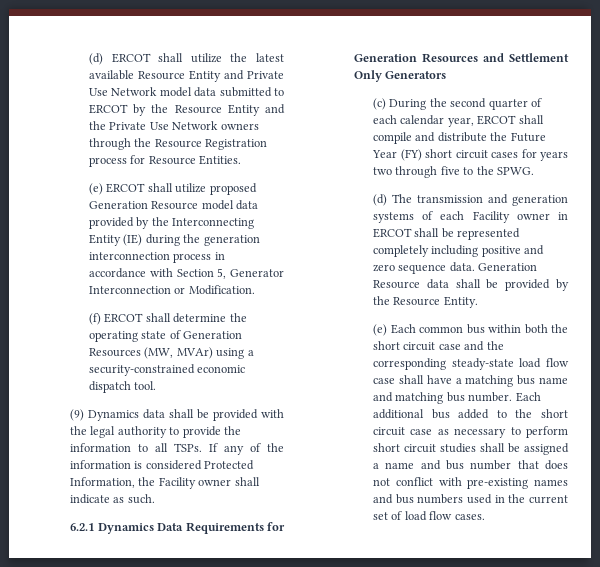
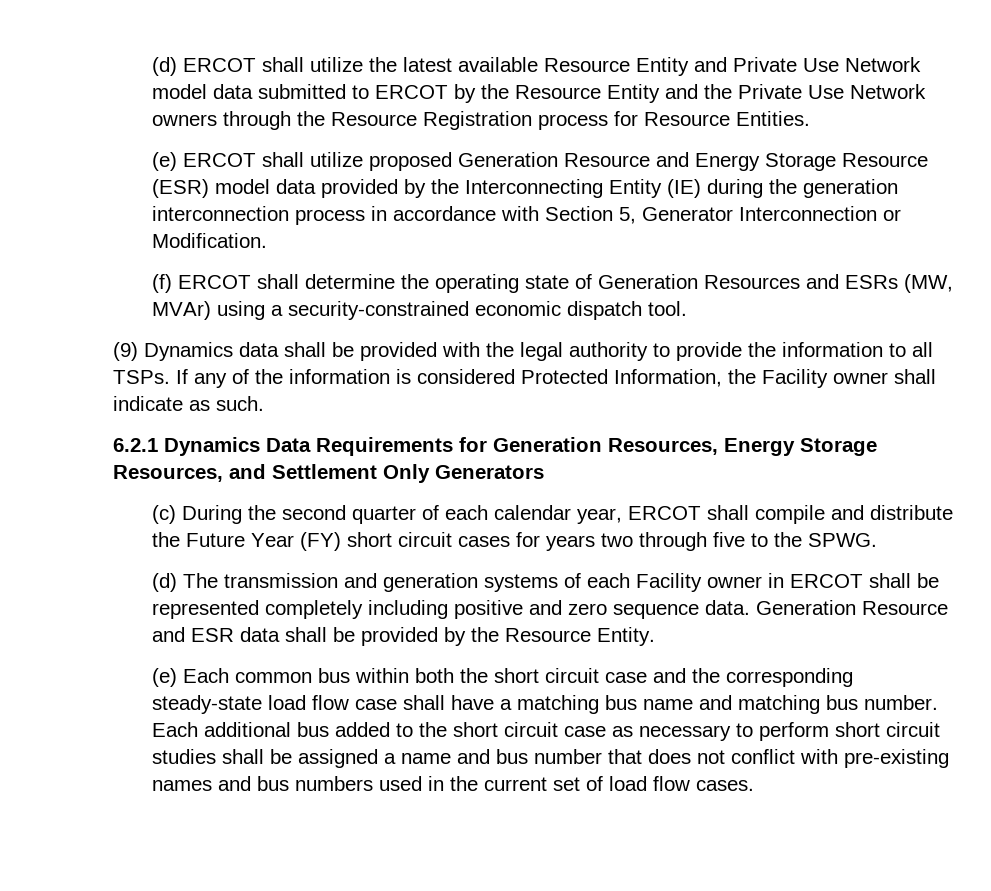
- (e) ERCOT shall utilize proposed Generation Resource model data provided by the Interconnecting Entity (IE) during the generation interconnection process in accordance with Section 5, Generator Interconnection or Modification.
+ (e) ERCOT shall utilize proposed Generation Resource and Energy Storage Resource (ESR) model data provided by the Interconnecting Entity (IE) during the generation interconnection process in accordance with Section 5, Generator Interconnection or Modification.
- (f) ERCOT shall determine the operating state of Generation Resources (MW, MVAr) using a security-constrained economic dispatch tool.
+ (f) ERCOT shall determine the operating state of Generation Resources and ESRs (MW, MVAr) using a security-constrained economic dispatch tool.
- 6.2.1 Dynamics Data Requirements for Generation Resources and Settlement Only Generators
+ 6.2.1 Dynamics Data Requirements for Generation Resources, Energy Storage Resources, and Settlement Only Generators
- Generation Resource data shall be provided by the Resource Entity.
+ Generation Resource and ESR data shall be provided by the Resource Entity.

